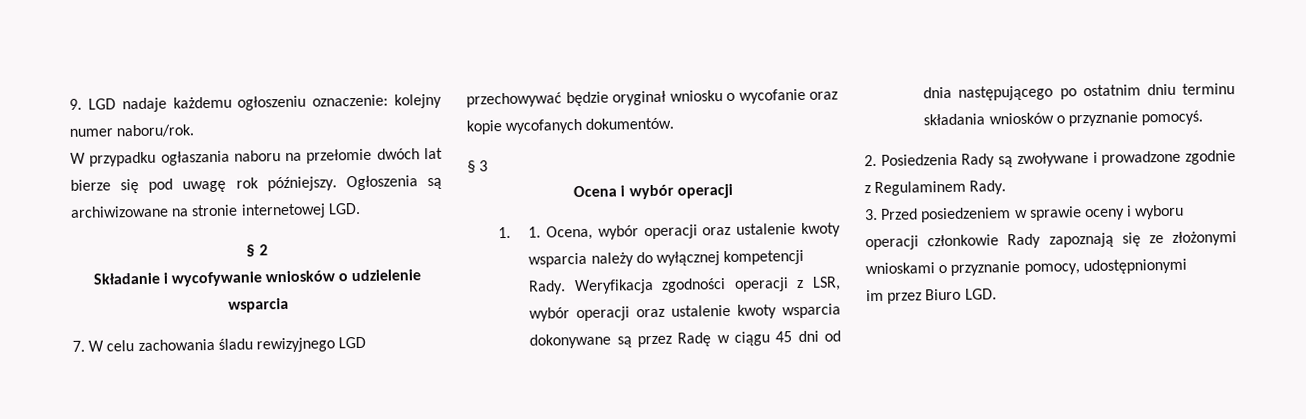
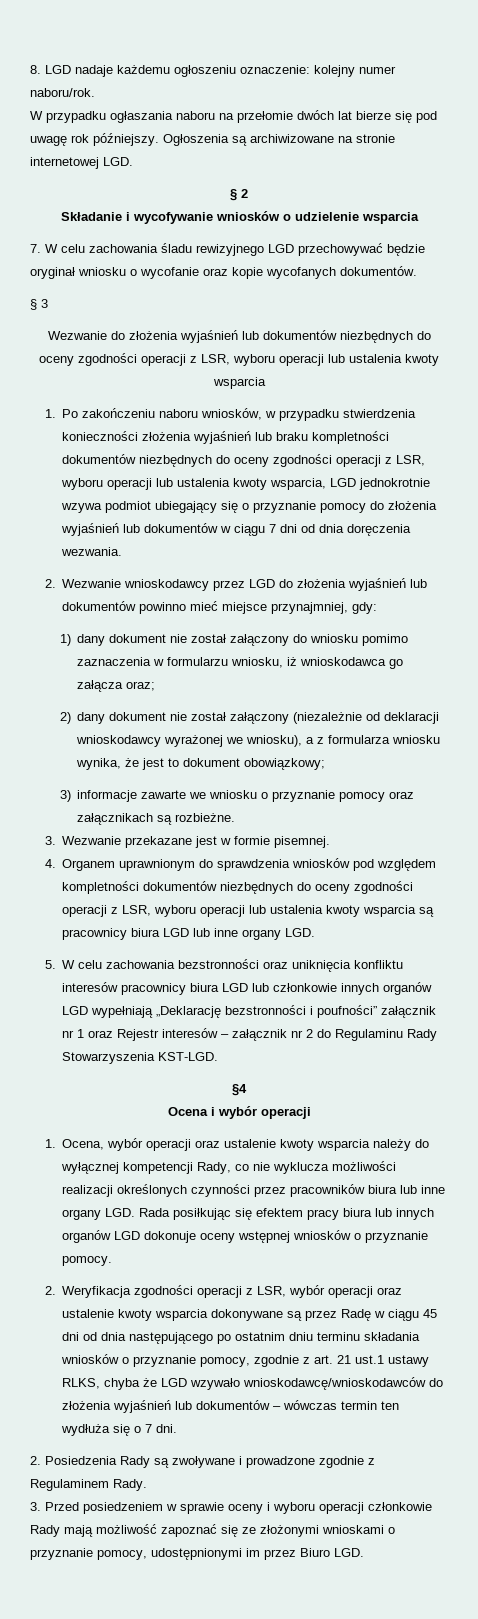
- 9. LGD nadaje każdemu ogłoszeniu oznaczenie: kolejny numer naboru/rok.
+ 8. LGD nadaje każdemu ogłoszeniu oznaczenie: kolejny numer naboru/rok.
+ Wezwanie do złożenia wyjaśnień lub dokumentów niezbędnych do oceny zgodności operacji z LSR, wyboru operacji lub ustalenia kwoty wsparcia
+ 1. Po zakończeniu naboru wniosków, w przypadku stwierdzenia konieczności złożenia wyjaśnień lub braku kompletności dokumentów niezbędnych do oceny zgodności operacji z LSR, wyboru operacji lub ustalenia kwoty wsparcia, LGD jednokrotnie wzywa podmiot ubiegający się o przyznanie pomocy do złożenia wyjaśnień lub dokumentów w ciągu 7 dni od dnia doręczenia wezwania.
+ 2. Wezwanie wnioskodawcy przez LGD do złożenia wyjaśnień lub dokumentów powinno mieć miejsce przynajmniej, gdy:
+ 1) dany dokument nie został załączony do wniosku pomimo zaznaczenia w formularzu wniosku, iż wnioskodawca go załącza oraz;
+ 2) dany dokument nie został załączony (niezależnie od deklaracji wnioskodawcy wyrażonej we wniosku), a z formularza wniosku wynika, że jest to dokument obowiązkowy;
+ 3) informacje zawarte we wniosku o przyznanie pomocy oraz załącznikach są rozbieżne.
+ 3. Wezwanie przekazane jest w formie pisemnej.
+ 4. Organem uprawnionym do sprawdzenia wniosków pod względem kompletności dokumentów niezbędnych do oceny zgodności operacji z LSR, wyboru operacji lub ustalenia kwoty wsparcia są pracownicy biura LGD lub inne organy LGD.
+ 5. W celu zachowania bezstronności oraz uniknięcia konfliktu interesów pracownicy biura LGD lub członkowie innych organów LGD wypełniają „Deklarację bezstronności i poufności” załącznik nr 1 oraz Rejestr interesów – załącznik nr 2 do Regulaminu Rady Stowarzyszenia KST-LGD.
+ §4
- 1. 1. Ocena, wybór operacji oraz ustalenie kwoty wsparcia należy do wyłącznej kompetencji Rady. Weryfikacja zgodności operacji z LSR, wybór operacji oraz ustalenie kwoty wsparcia dokonywane są przez Radę w ciągu 45 dni od dnia następującego po ostatnim dniu terminu składania wniosków o przyznanie pomocyś.
+ 1. Ocena, wybór operacji oraz ustalenie kwoty wsparcia należy do wyłącznej kompetencji Rady, co nie wyklucza możliwości realizacji określonych czynności przez pracowników biura lub inne organy LGD. Rada posiłkując się efektem pracy biura lub innych organów LGD dokonuje oceny wstępnej wniosków o przyznanie pomocy.
+ 2. Weryfikacja zgodności operacji z LSR, wybór operacji oraz ustalenie kwoty wsparcia dokonywane są przez Radę w ciągu 45 dni od dnia następującego po ostatnim dniu terminu składania wniosków o przyznanie pomocy, zgodnie z art. 21 ust.1 ustawy RLKS, chyba że LGD wzywało wnioskodawcę/wnioskodawców do złożenia wyjaśnień lub dokumentów – wówczas termin ten wydłuża się o 7 dni.
- 3. Przed posiedzeniem w sprawie oceny i wyboru operacji członkowie Rady zapoznają się ze złożonymi wnioskami o przyznanie pomocy, udostępnionymi
- im przez Biuro LGD.
+ 3. Przed posiedzeniem w sprawie oceny i wyboru operacji członkowie Rady mają możliwość zapoznać się ze złożonymi wnioskami o przyznanie pomocy, udostępnionymi im przez Biuro LGD.

